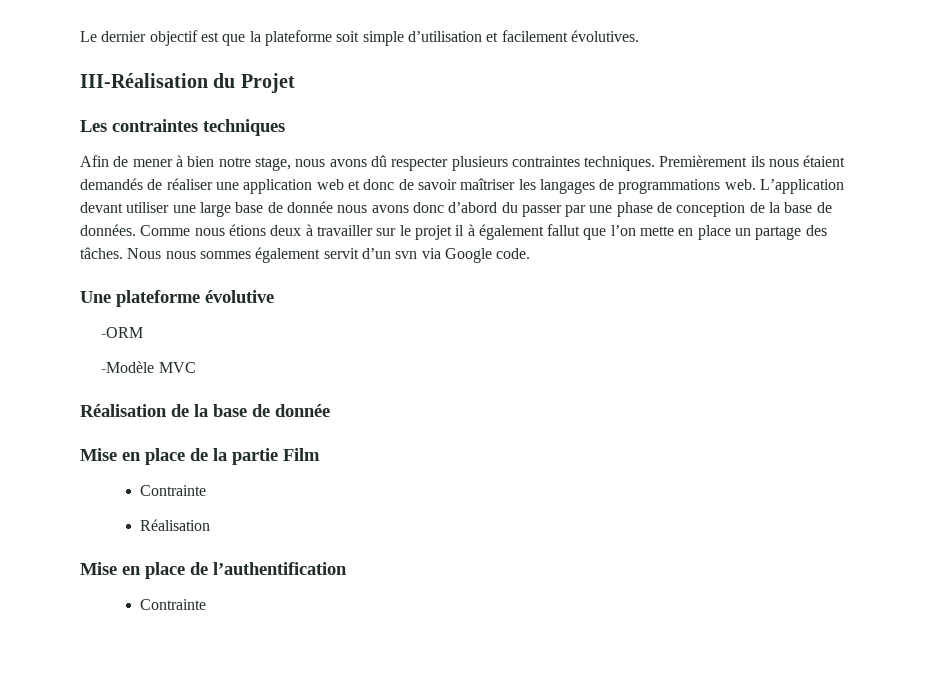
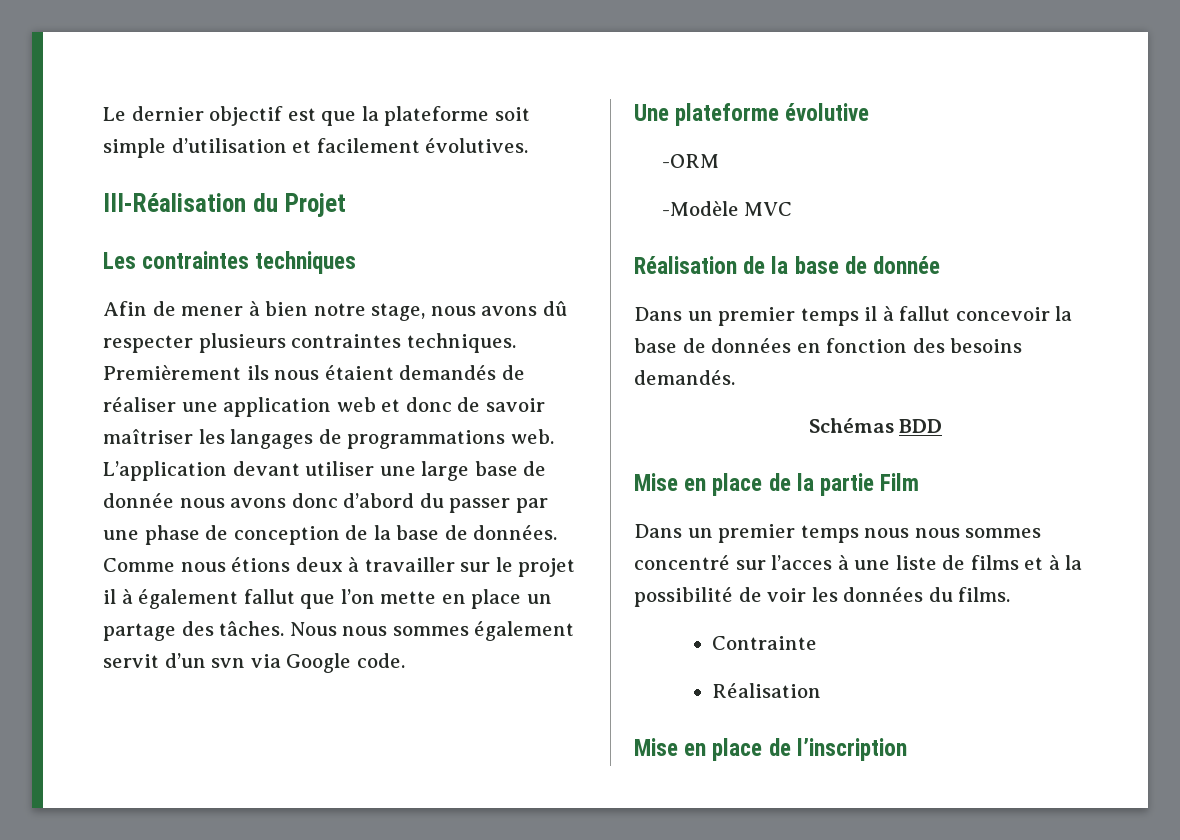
+ Dans un premier temps il à fallut concevoir la base de données en fonction des besoins demandés.
+ Schémas BDD
+ Dans un premier temps nous nous sommes concentré sur l’acces à une liste de films et à la possibilité de voir les données du films.
- Mise en place de l’authentification
- Contrainte
+ Mise en place de l’inscription

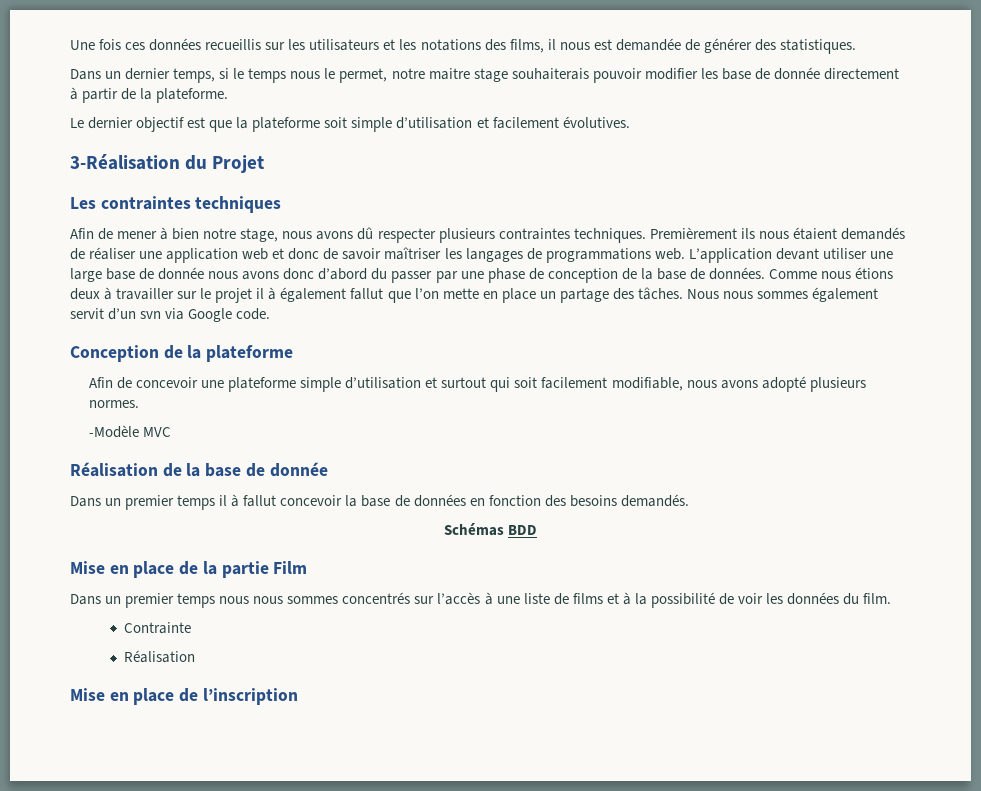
+ Une fois ces données recueillis sur les utilisateurs et les notations des films, il nous est demandée de générer des statistiques.
+ Dans un dernier temps, si le temps nous le permet, notre maitre stage souhaiterais pouvoir modifier les base de donnée directement à partir de la plateforme.
- III-Réalisation du Projet
+ 3-Réalisation du Projet
- Une plateforme évolutive
- -ORM
+ Conception de la plateforme
+ Afin de concevoir une plateforme simple d’utilisation et surtout qui soit facilement modifiable, nous avons adopté plusieurs normes.
- Dans un premier temps nous nous sommes concentré sur l’acces à une liste de films et à la possibilité de voir les données du films.
+ Dans un premier temps nous nous sommes concentrés sur l’accès à une liste de films et à la possibilité de voir les données du film.

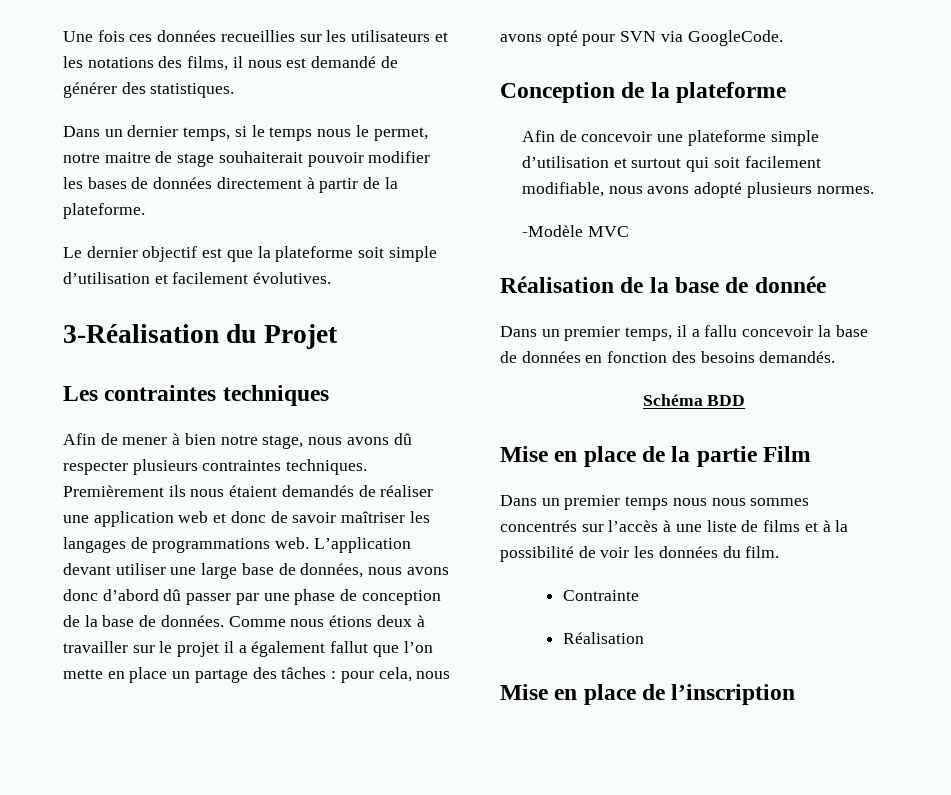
- Une fois ces données recueillis sur les utilisateurs et les notations des films, il nous est demandée de générer des statistiques.
+ Une fois ces données recueillies sur les utilisateurs et les notations des films, il nous est demandé de générer des statistiques.
- Dans un dernier temps, si le temps nous le permet, notre maitre stage souhaiterais pouvoir modifier les base de donnée directement à partir de la plateforme.
+ Dans un dernier temps, si le temps nous le permet, notre maitre de stage souhaiterait pouvoir modifier les bases de données directement à partir de la plateforme.
- L’application devant utiliser une large base de donnée nous avons donc d’abord du passer par une phase de conception de la base de données.
+ L’application devant utiliser une large base de données, nous avons donc d’abord dû passer par une phase de conception de la base de données.
- Comme nous étions deux à travailler sur le projet il à également fallut que l’on mette en place un partage des tâches. Nous nous sommes également servit d’un svn via Google code.
+ Comme nous étions deux à travailler sur le projet il a également fallut que l’on mette en place un partage des tâches : pour cela, nous avons opté pour SVN via GoogleCode.
- Dans un premier temps il à fallut concevoir la base de données en fonction des besoins demandés.
+ Dans un premier temps, il a fallu concevoir la base de données en fonction des besoins demandés.
- Schémas BDD
+ Schéma BDD

